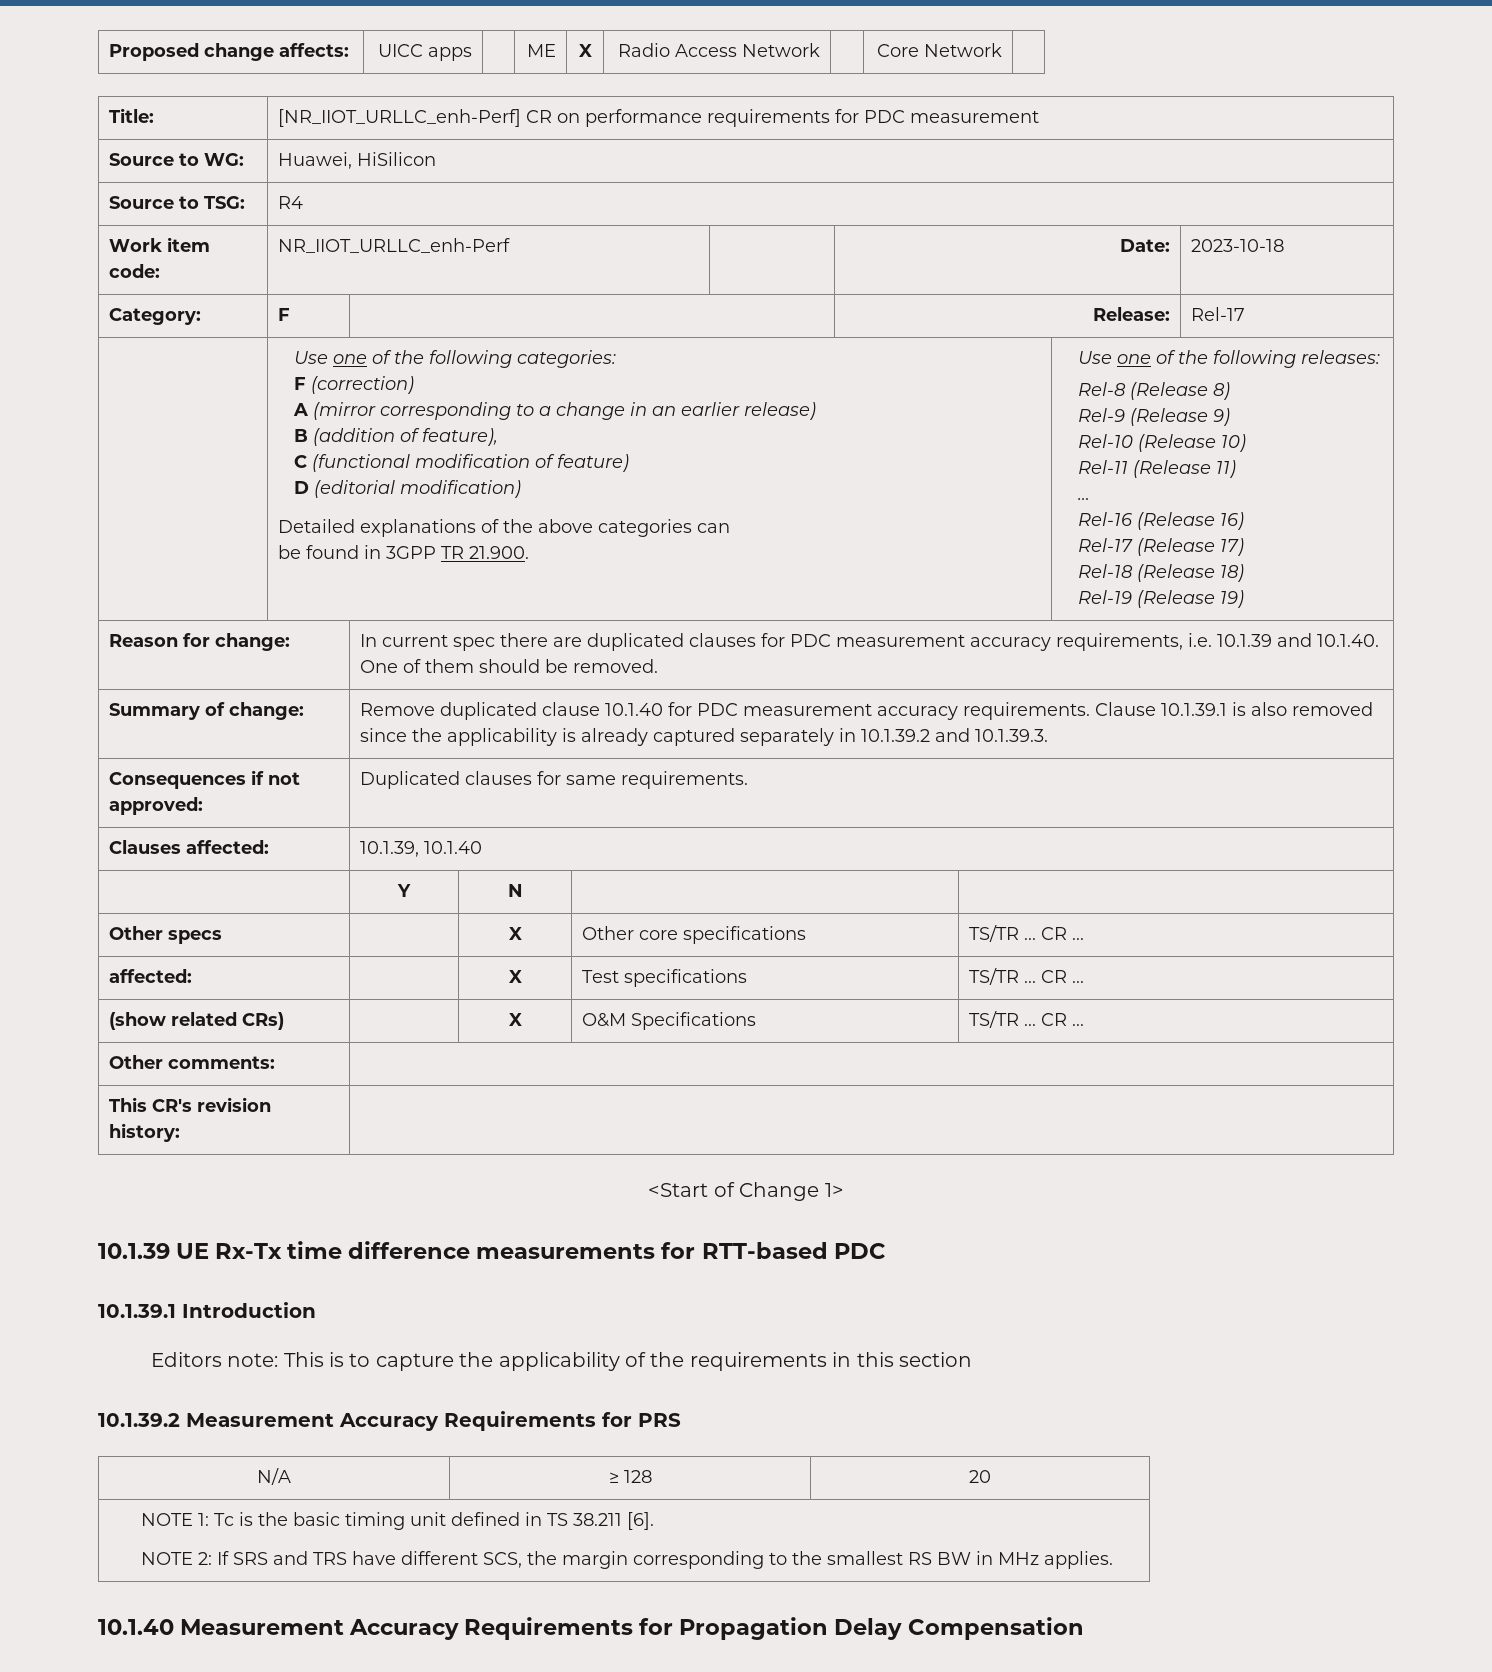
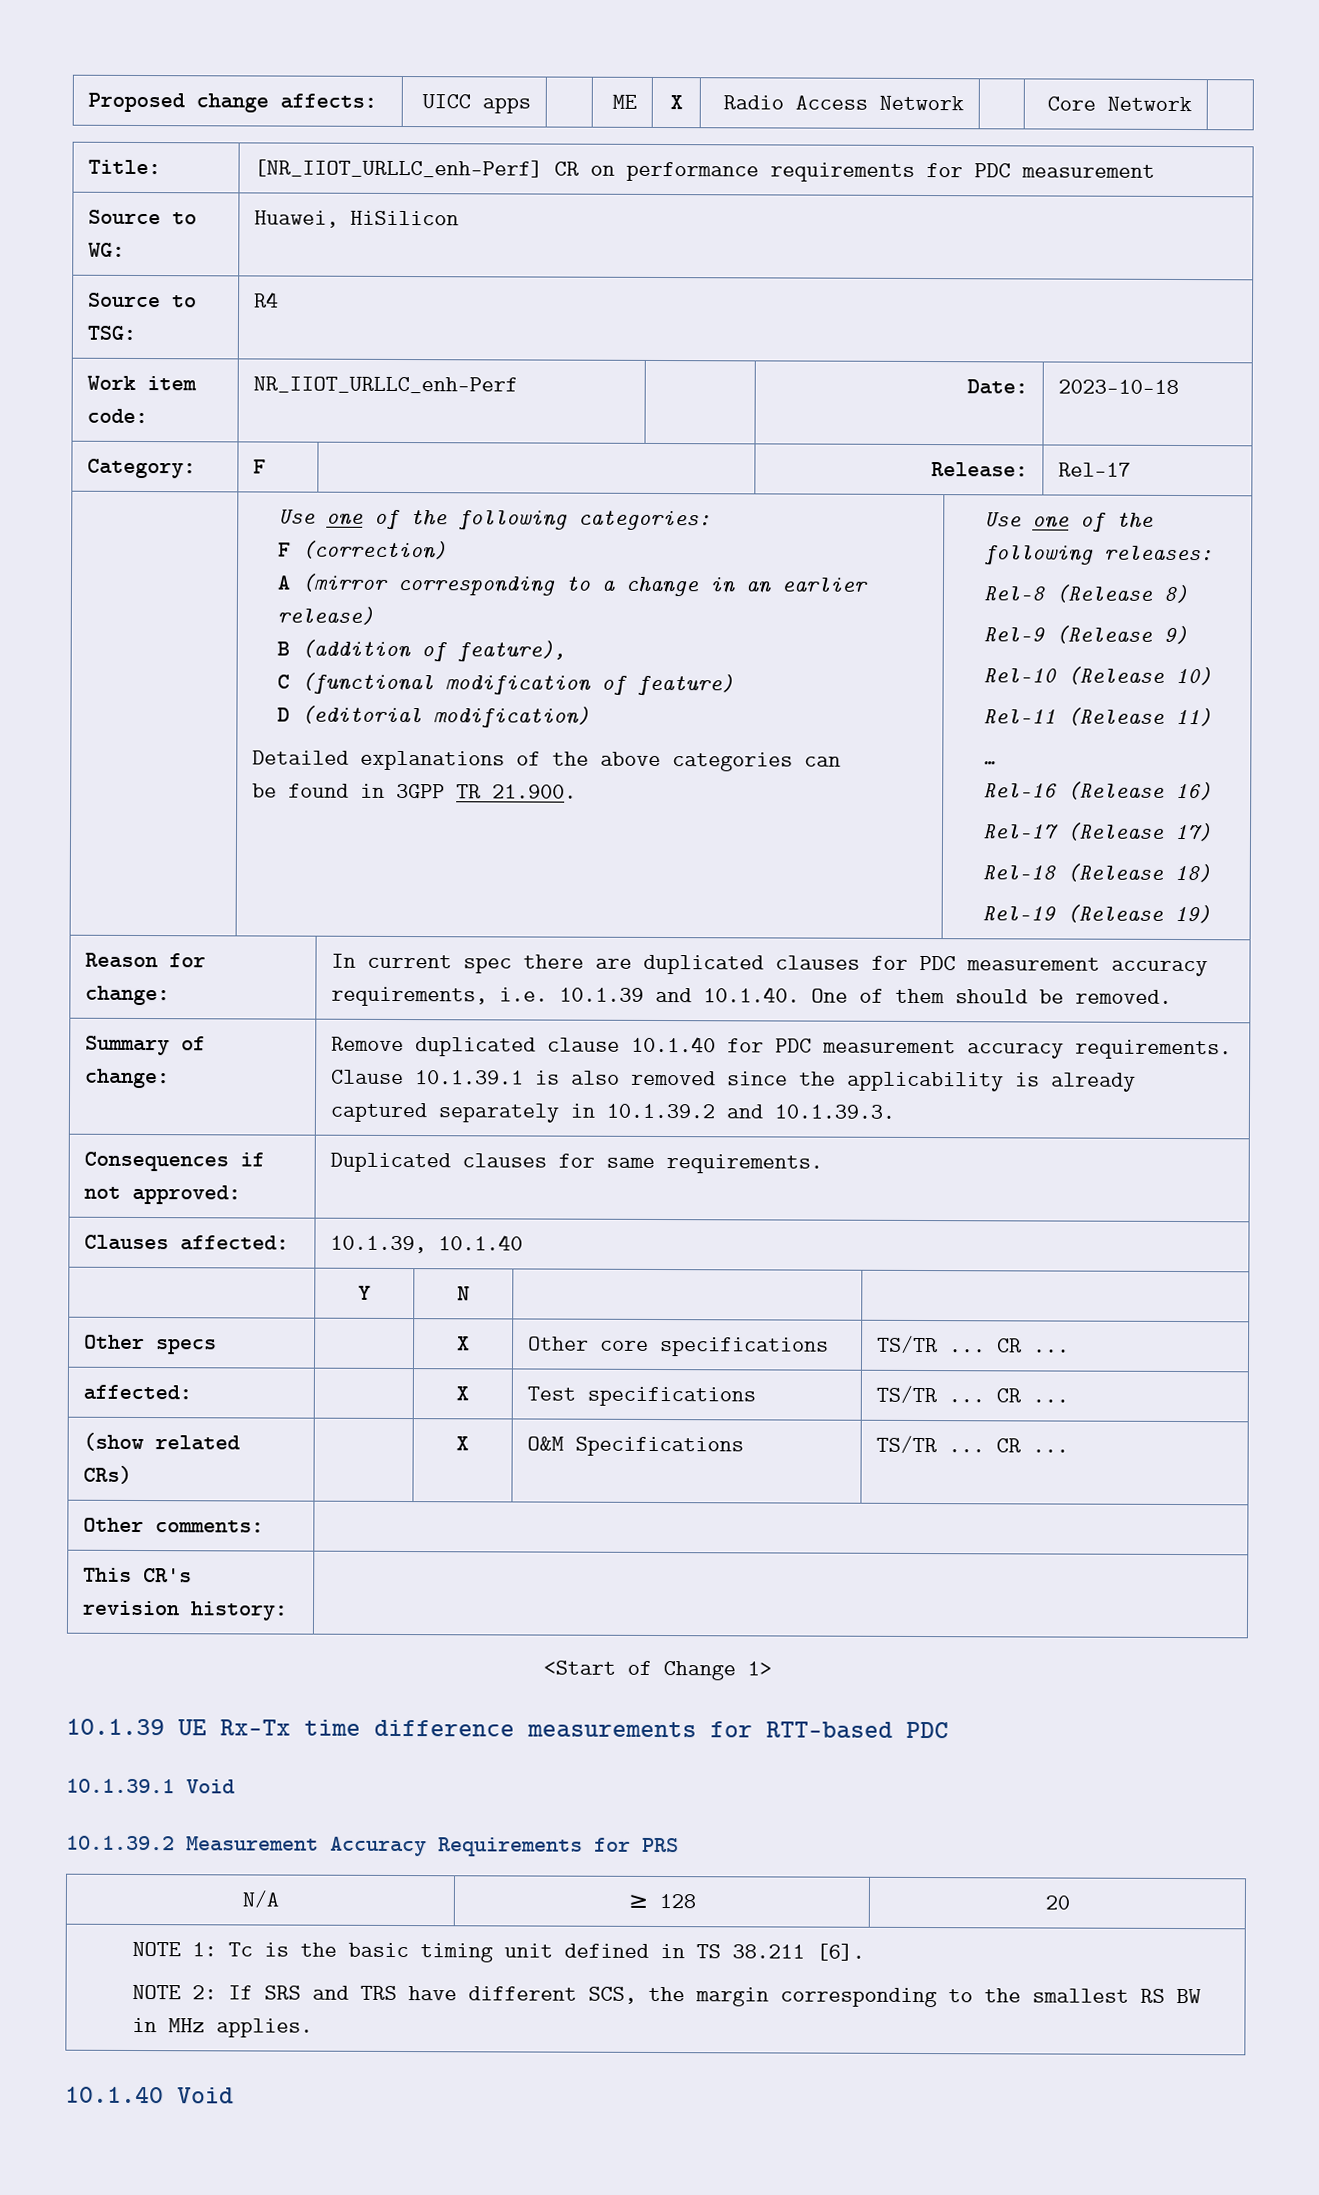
- 10.1.39.1 Introduction
- Editors note: This is to capture the applicability of the requirements in this section
+ 10.1.39.1 Void
- 10.1.40 Measurement Accuracy Requirements for Propagation Delay Compensation
+ 10.1.40 Void

